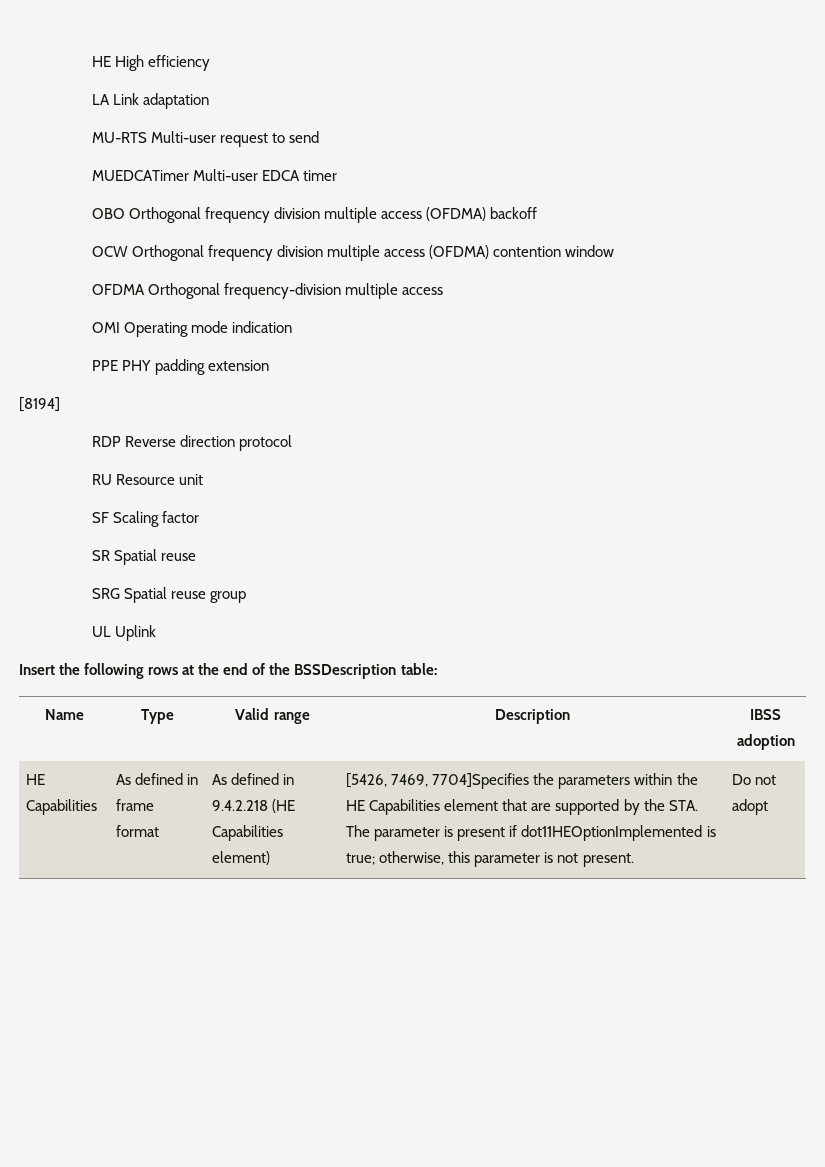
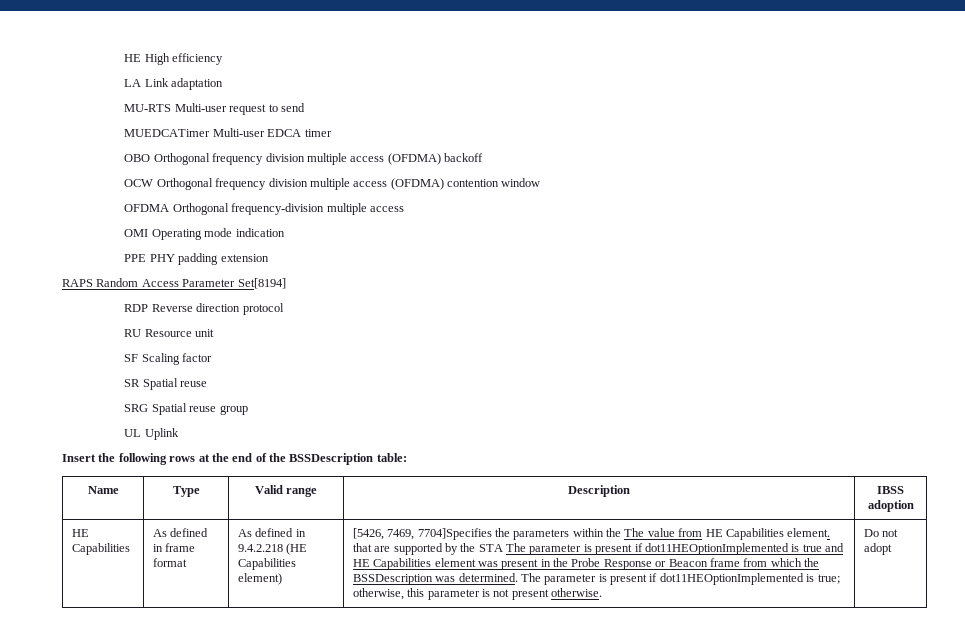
- [8194]
+ RAPS Random Access Parameter Set[8194]
- [5426, 7469, 7704]Specifies the parameters within the HE Capabilities element that are supported by the STA. The parameter is present if dot11HEOptionImplemented is true; otherwise, this parameter is not present.
+ [5426, 7469, 7704]Specifies the parameters within the The value from HE Capabilities element. that are supported by the STA The parameter is present if dot11HEOptionImplemented is true and HE Capabilities element was present in the Probe Response or Beacon frame from which the BSSDescription was determined. The parameter is present if dot11HEOptionImplemented is true; otherwise, this parameter is not present otherwise.

